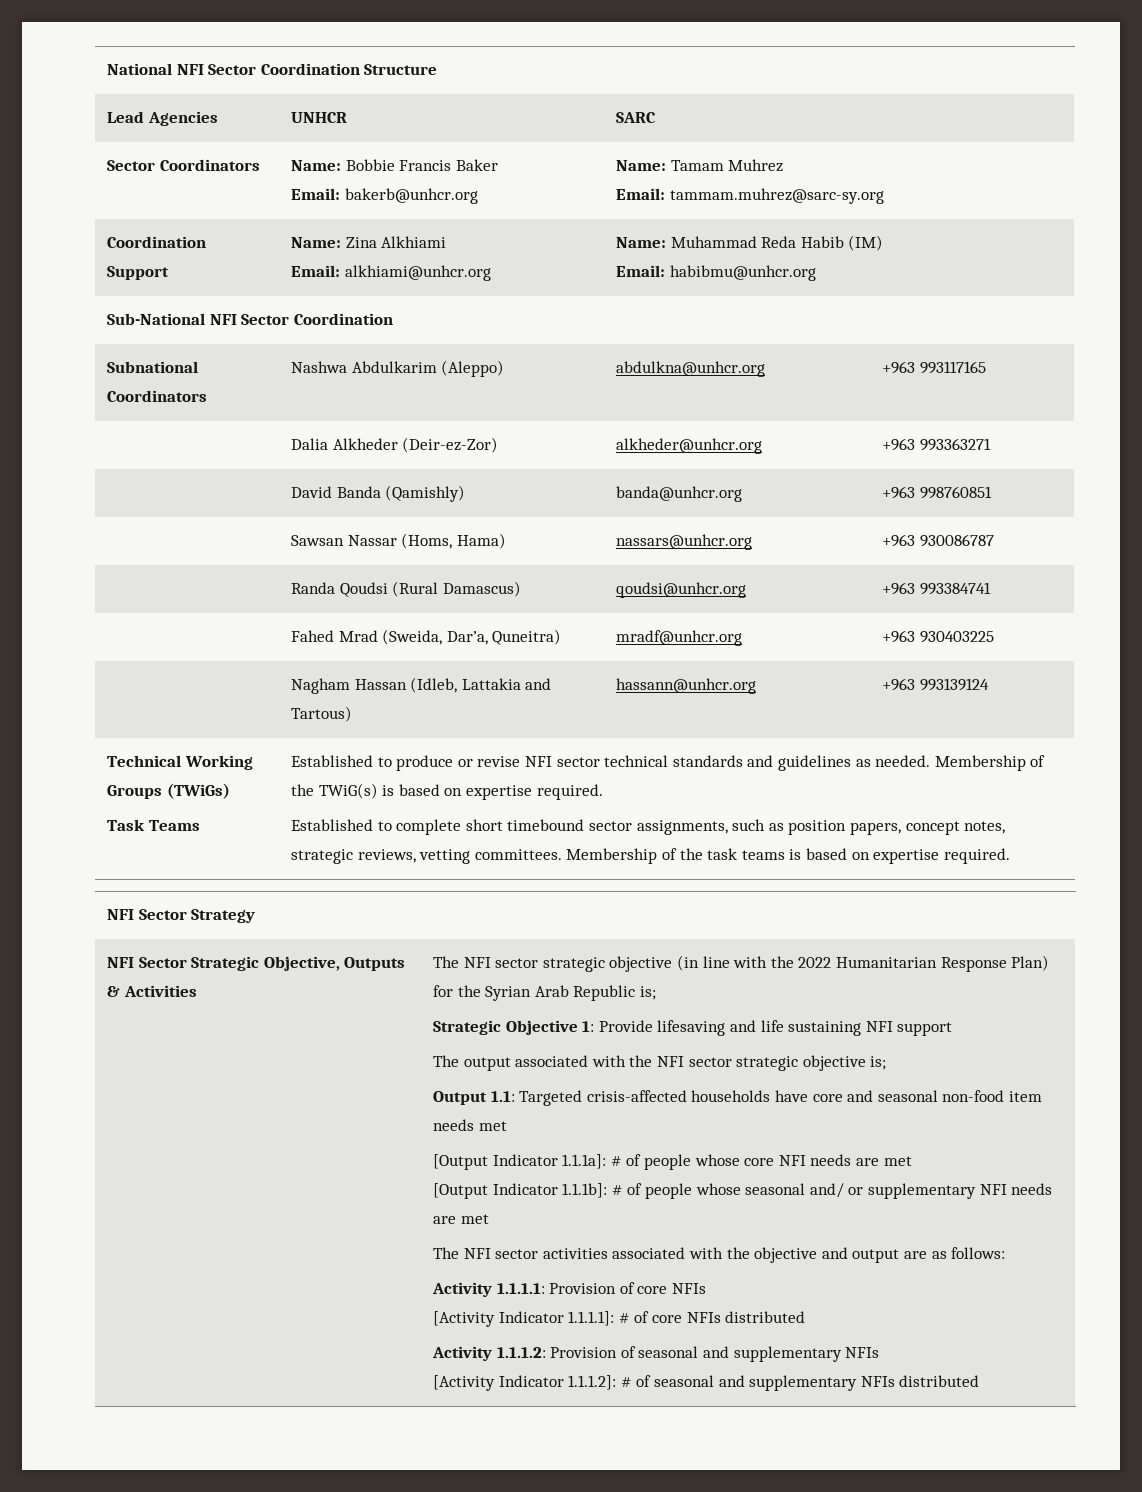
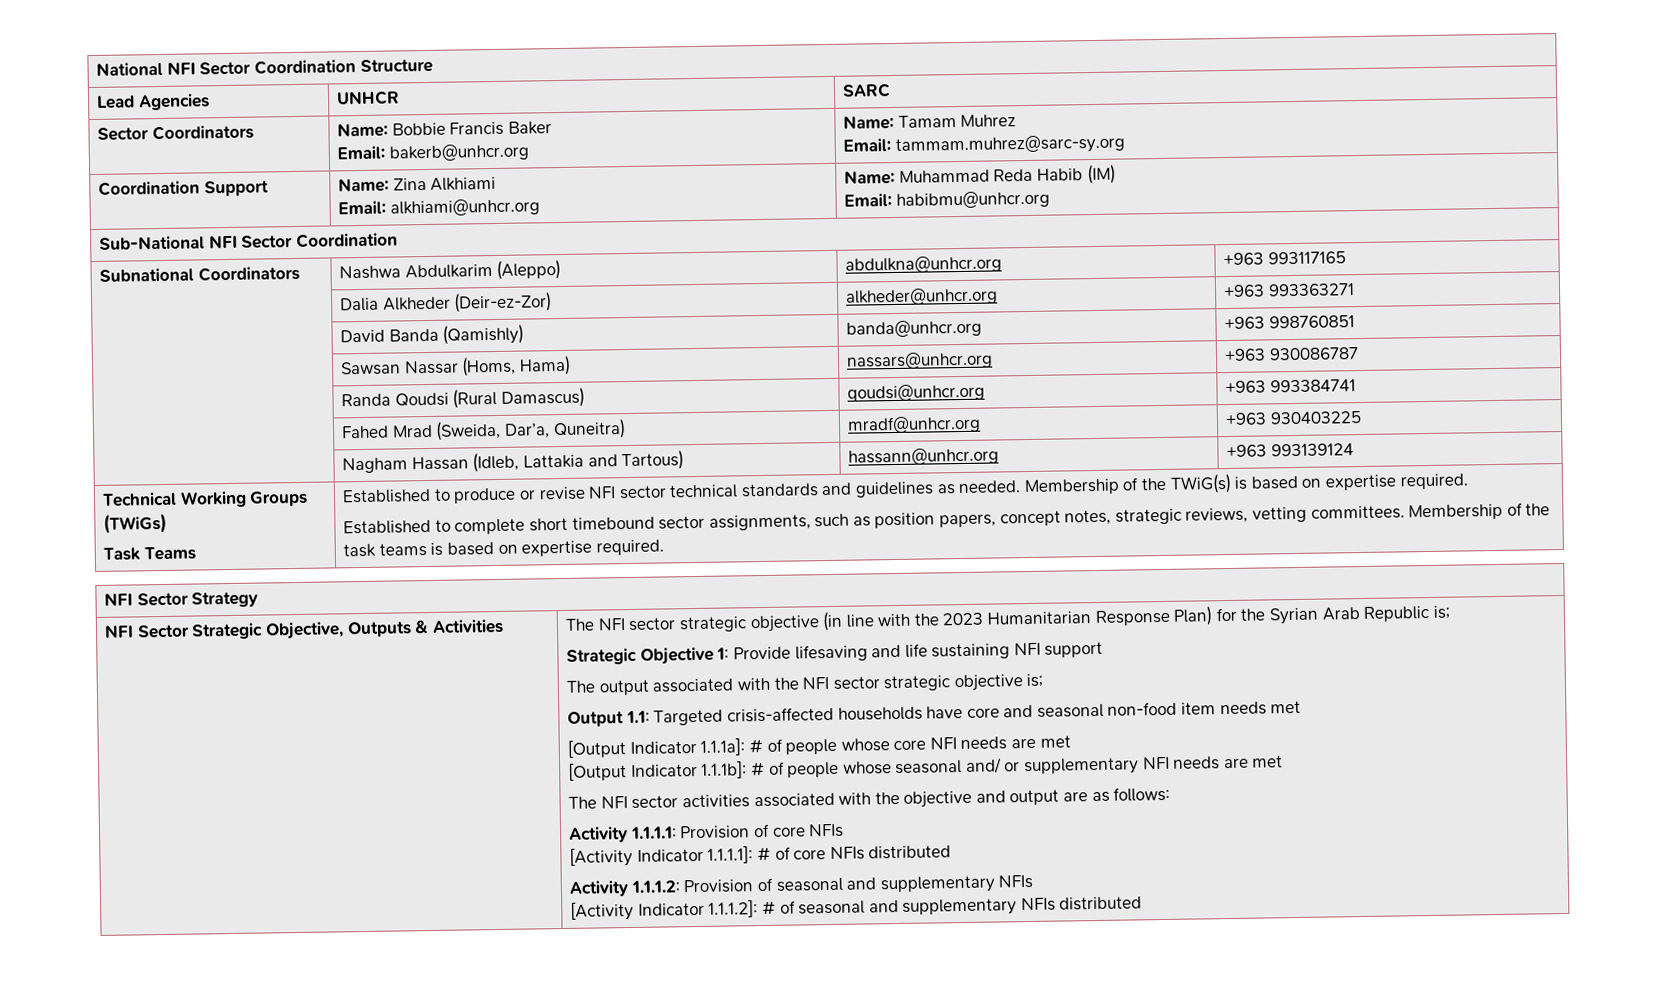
- The NFI sector strategic objective (in line with the 2022 Humanitarian Response Plan) for the Syrian Arab Republic is;
+ The NFI sector strategic objective (in line with the 2023 Humanitarian Response Plan) for the Syrian Arab Republic is;

